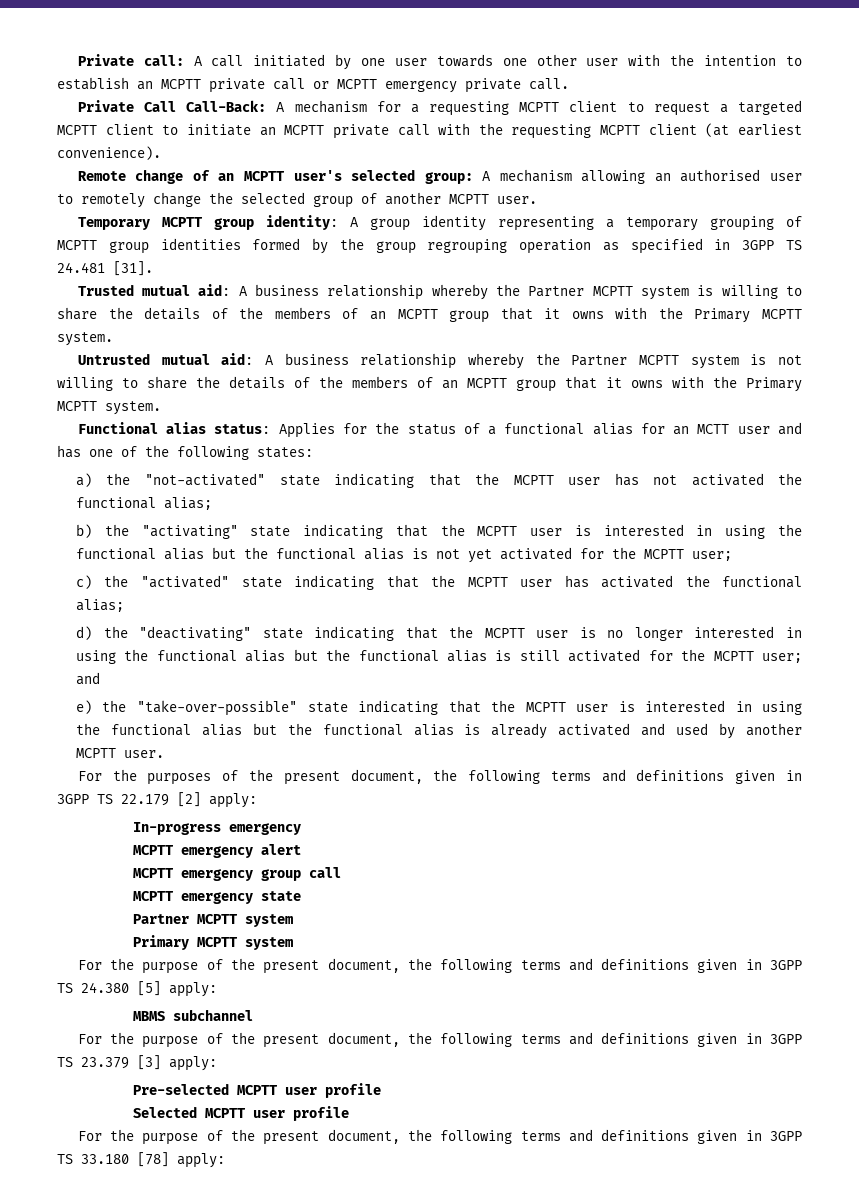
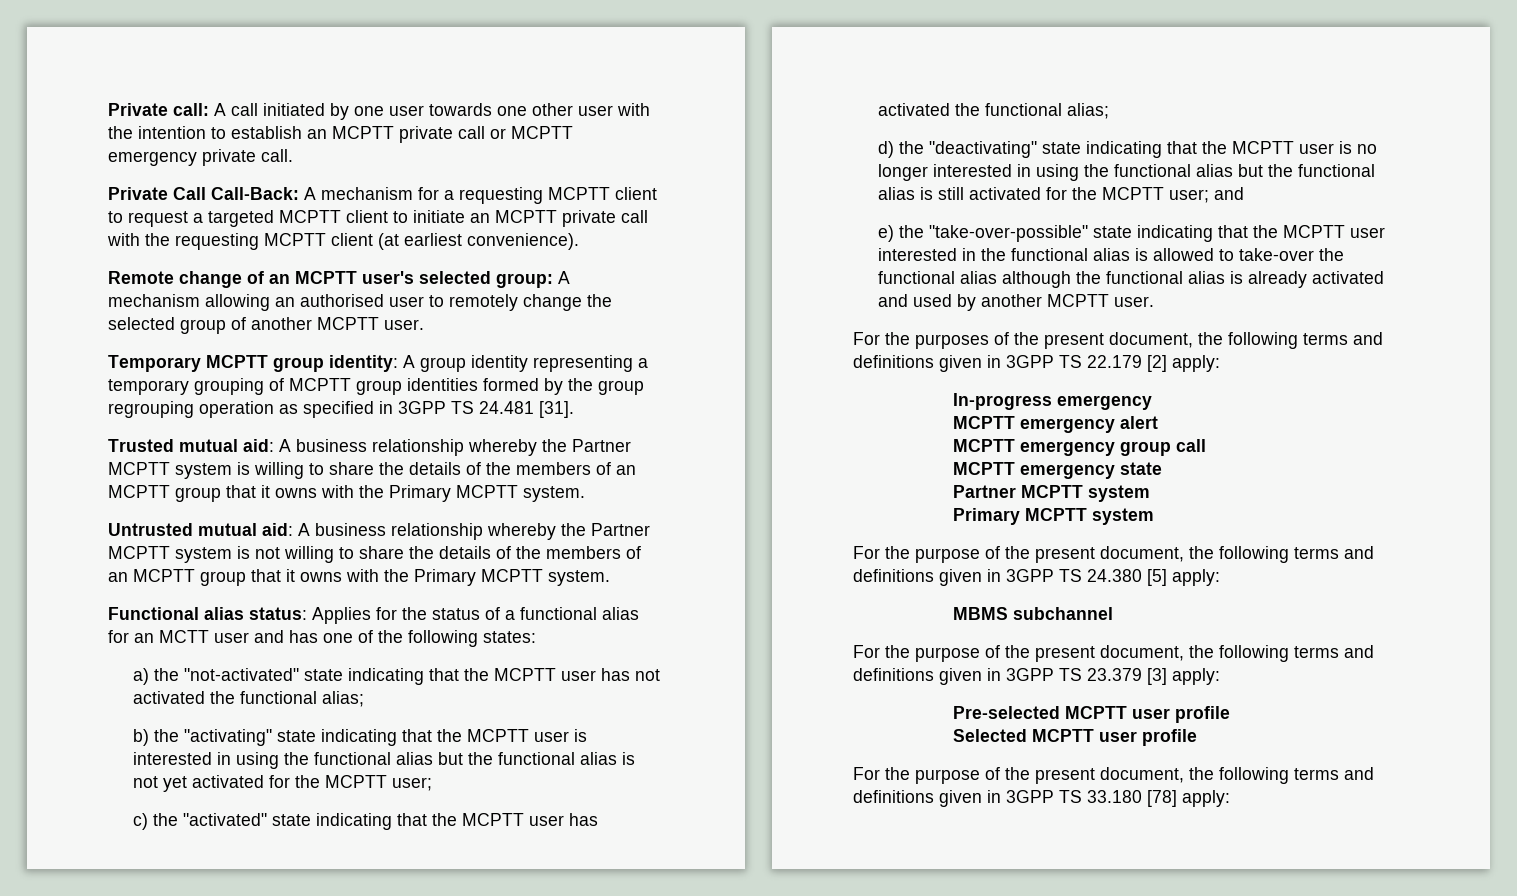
- e) the "take-over-possible" state indicating that the MCPTT user is interested in using the functional alias but the functional alias is already activated and used by another MCPTT user.
+ e) the "take-over-possible" state indicating that the MCPTT user interested in the functional alias is allowed to take-over the functional alias although the functional alias is already activated and used by another MCPTT user.

